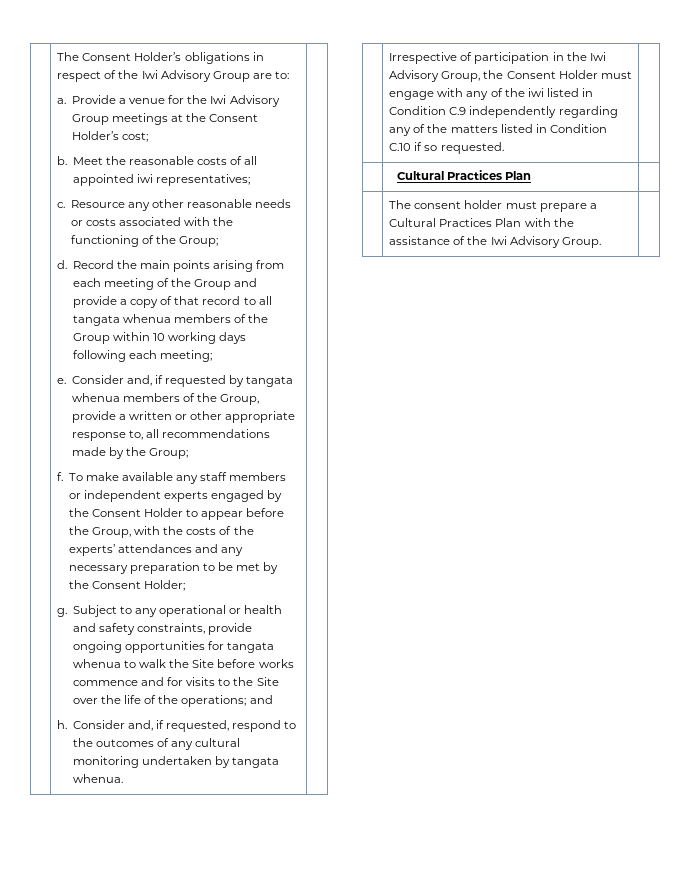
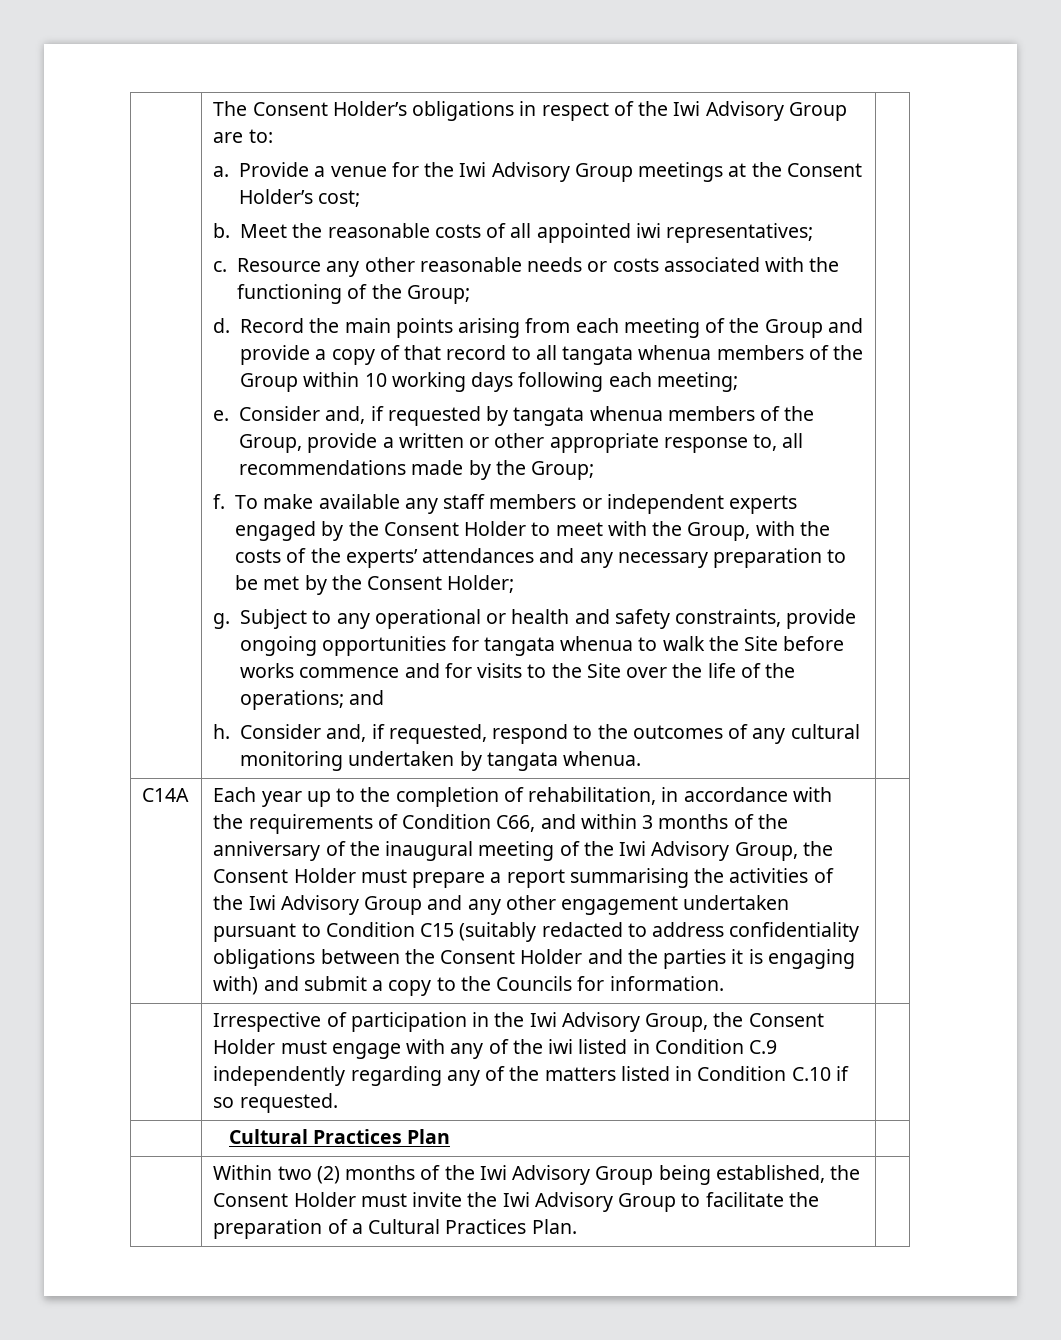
- To make available any staff members or independent experts engaged by the Consent Holder to appear before the Group, with the costs of the experts’ attendances and any necessary preparation to be met by the Consent Holder;
+ To make available any staff members or independent experts engaged by the Consent Holder to meet with the Group, with the costs of the experts’ attendances and any necessary preparation to be met by the Consent Holder;
+ C14A | Each year up to the completion of rehabilitation, in accordance with the requirements of Condition C66, and within 3 months of the anniversary of the inaugural meeting of the Iwi Advisory Group, the Consent Holder must prepare a report summarising the activities of the Iwi Advisory Group and any other engagement undertaken pursuant to Condition C15 (suitably redacted to address confidentiality obligations between the Consent Holder and the parties it is engaging with) and submit a copy to the Councils for information.
- | The consent holder must prepare a Cultural Practices Plan with the assistance of the Iwi Advisory Group. |
+ | Within two (2) months of the Iwi Advisory Group being established, the Consent Holder must invite the Iwi Advisory Group to facilitate the preparation of a Cultural Practices Plan. |

